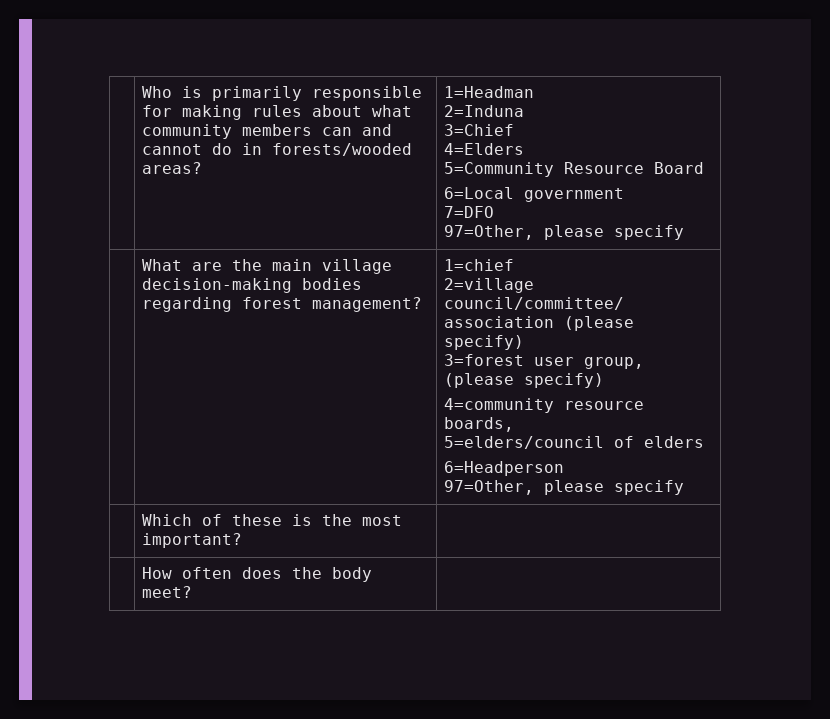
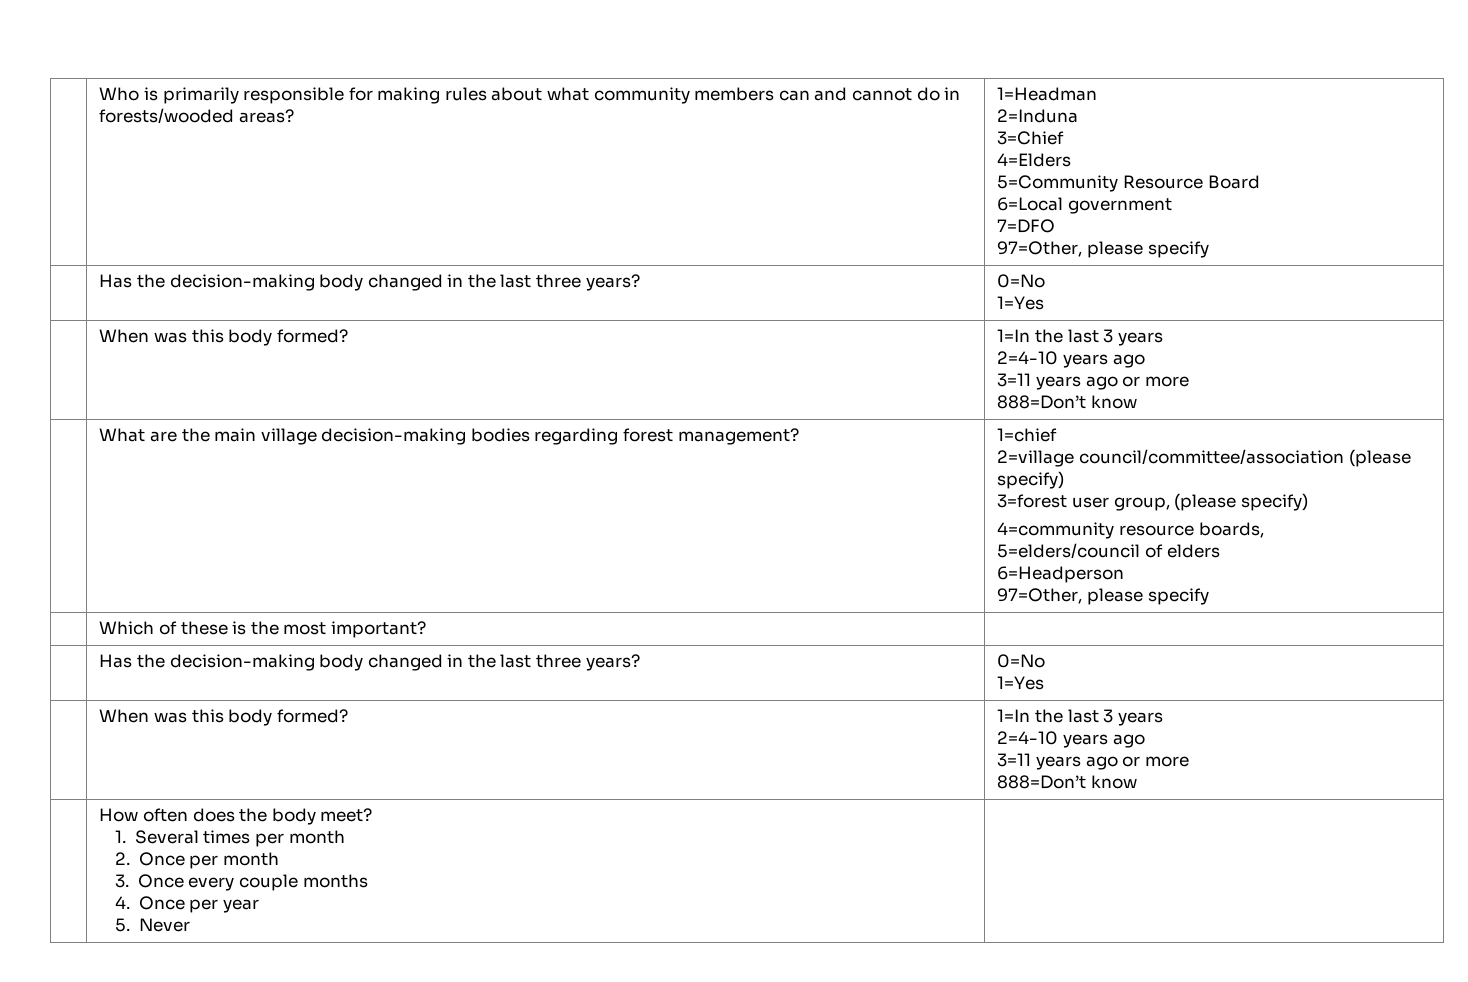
  | Who is primarily responsible for making rules about what community members can and cannot do in forests/wooded areas? | 1=Headman
  2=Induna
  3=Chief
  4=Elders
  5=Community Resource Board
  6=Local government
  7=DFO
  97=Other, please specify
+ | Has the decision-making body changed in the last three years? | 0=No
+ 1=Yes
+ | When was this body formed? | 1=In the last 3 years
+ 2=4-10 years ago
+ 3=11 years ago or more
+ 888=Don’t know
  | Which of these is the most important? |
+ | Has the decision-making body changed in the last three years? | 0=No
+ 1=Yes
+ | When was this body formed? | 1=In the last 3 years
+ 2=4-10 years ago
+ 3=11 years ago or more
+ 888=Don’t know
- | How often does the body meet? |
+ | How often does the body meet?
+ 1. Several times per month
+ 2. Once per month
+ 3. Once every couple months
+ 4. Once per year
+ 5. Never |

